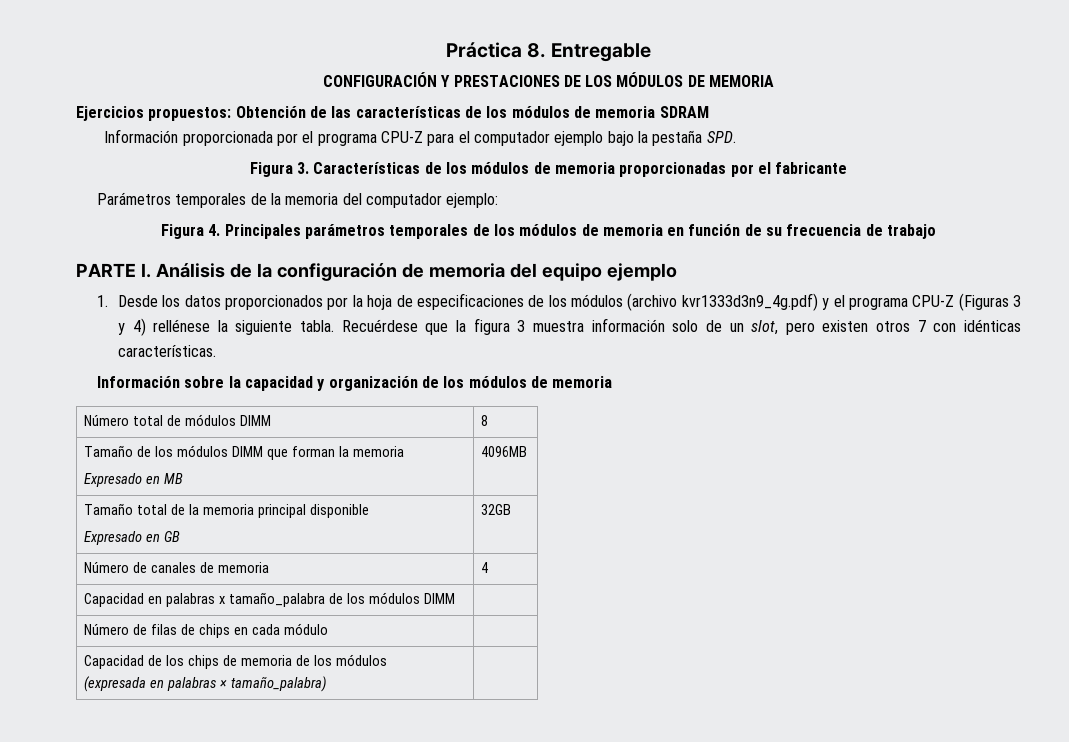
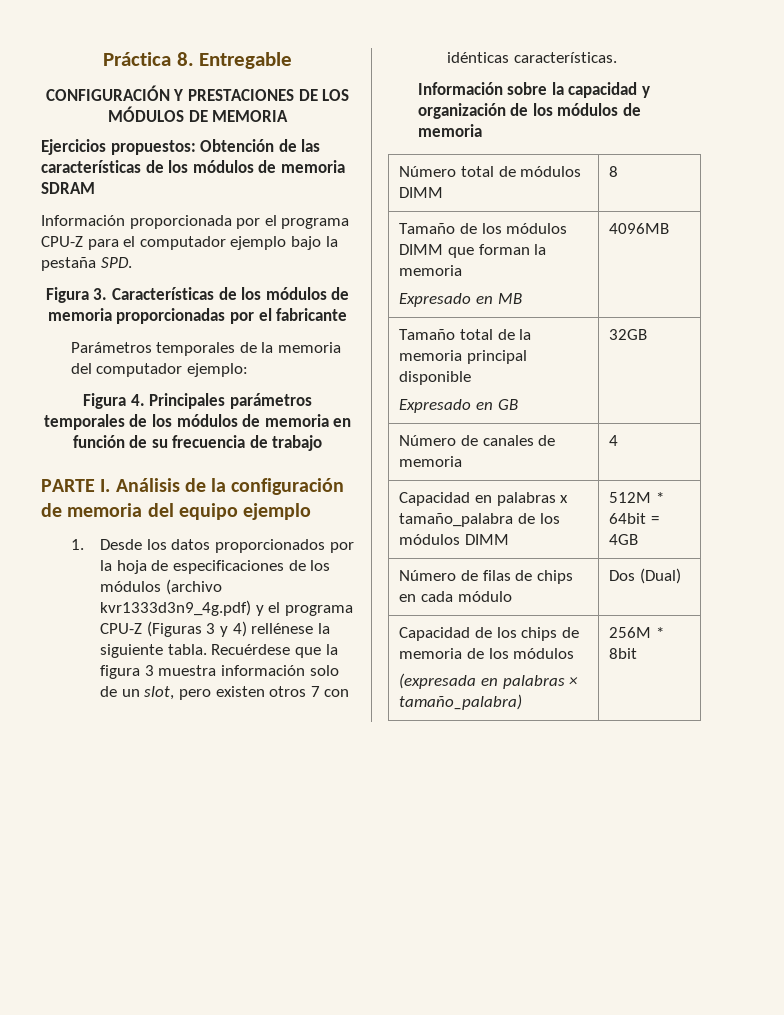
- Capacidad en palabras x tamaño_palabra de los módulos DIMM |
+ Capacidad en palabras x tamaño_palabra de los módulos DIMM | 512M * 64bit = 4GB
- Número de filas de chips en cada módulo |
+ Número de filas de chips en cada módulo | Dos (Dual)
  Capacidad de los chips de memoria de los módulos
- (expresada en palabras × tamaño_palabra) |
+ (expresada en palabras × tamaño_palabra) | 256M * 8bit

